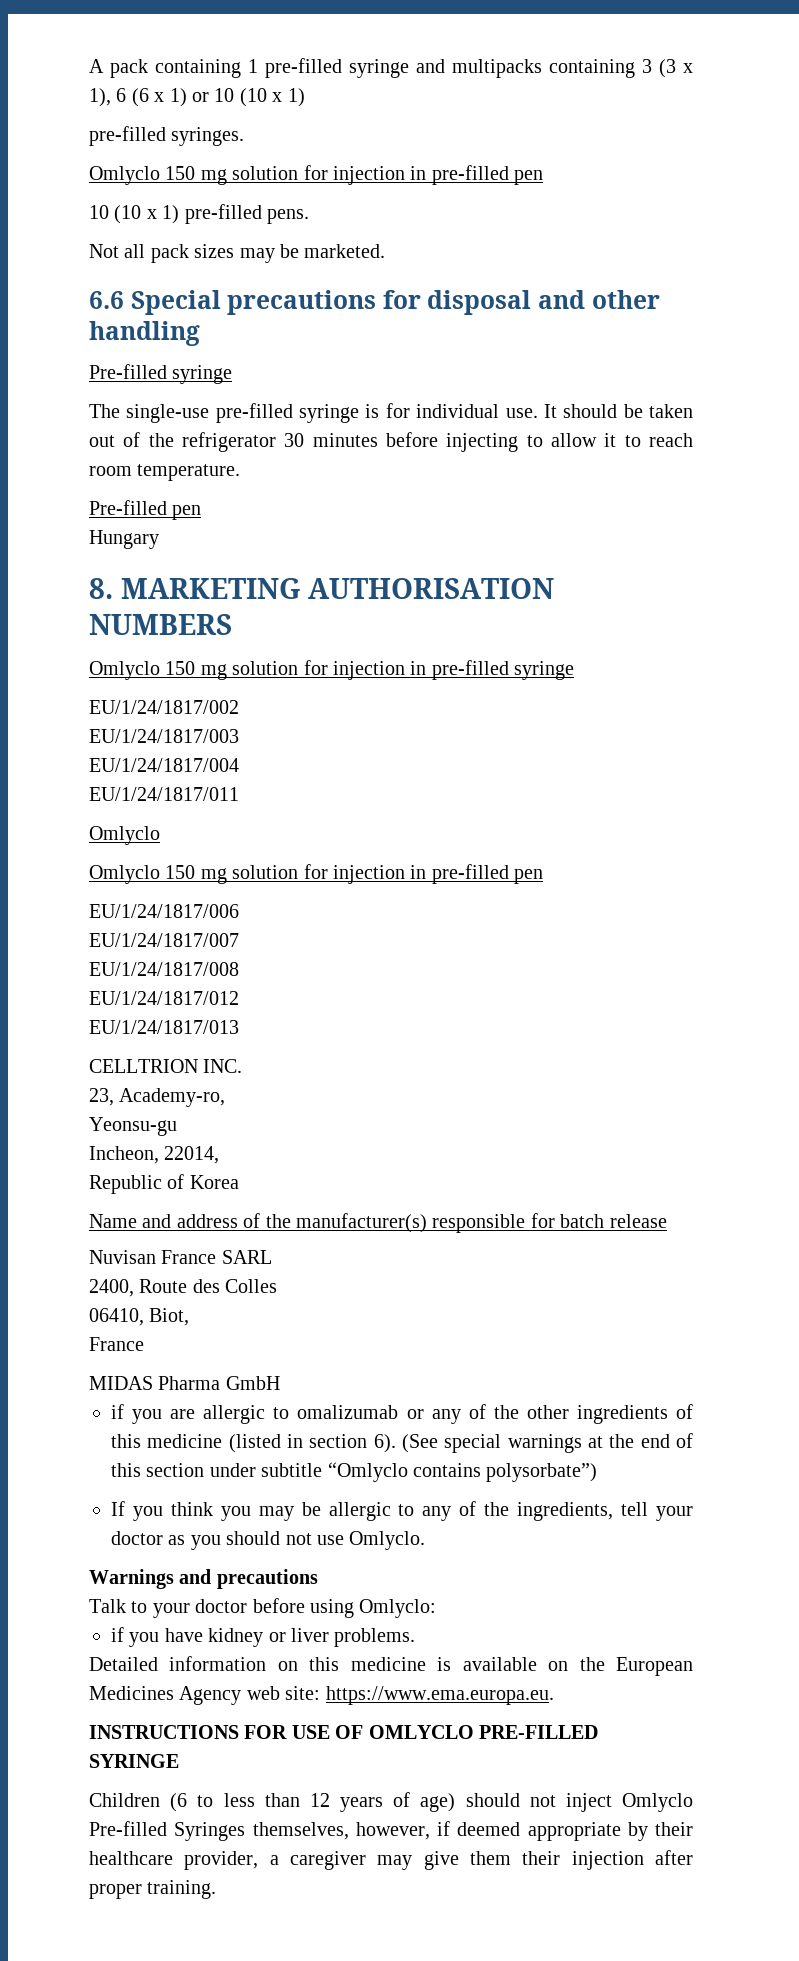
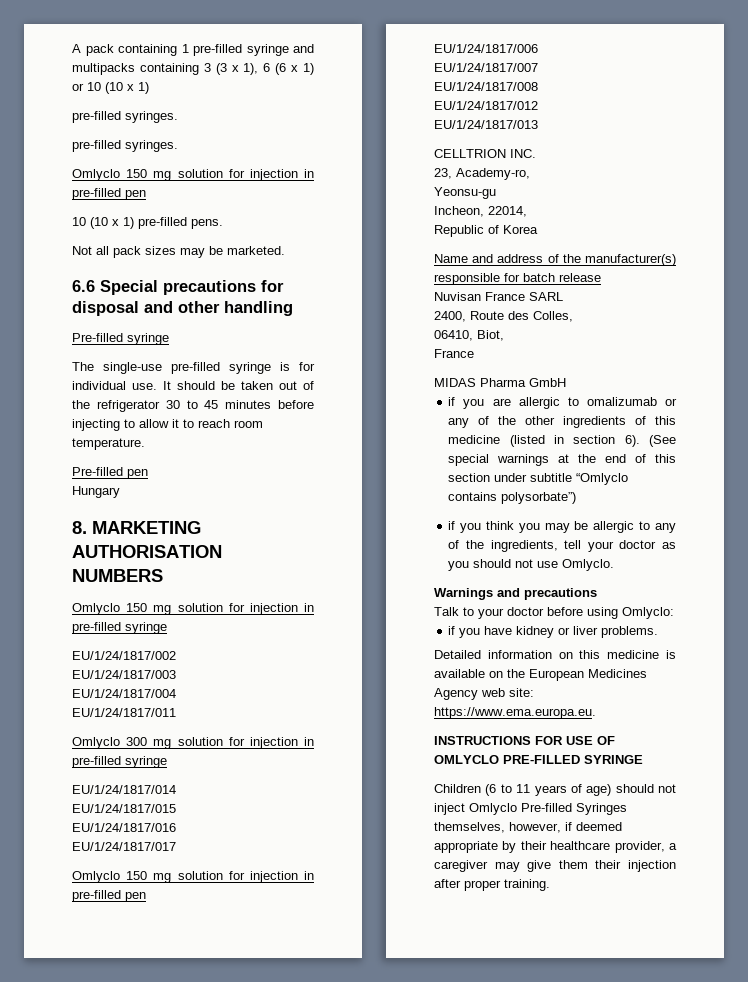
  A pack containing 1 pre-filled syringe and multipacks containing 3 (3 x 1), 6 (6 x 1) or 10 (10 x 1)
+ pre-filled syringes.
- It should be taken out of the refrigerator 30 minutes before injecting to allow it to reach room temperature.
+ It should be taken out of the refrigerator 30 to 45 minutes before injecting to allow it to reach room temperature.
  EU/1/24/1817/011
- Omlyclo
+ Omlyclo 300 mg solution for injection in pre-filled syringe
+ EU/1/24/1817/014
+ EU/1/24/1817/015
+ EU/1/24/1817/016
+ EU/1/24/1817/017
- 2400, Route des Colles
+ 2400, Route des Colles,
- If you think you may be allergic to any of the ingredients, tell your doctor as you should not use Omlyclo.
+ if you think you may be allergic to any of the ingredients, tell your doctor as you should not use Omlyclo.
- Children (6 to less than 12 years of age) should not inject Omlyclo Pre-filled Syringes themselves, however, if deemed appropriate by their healthcare provider, a caregiver may give them their injection after proper training.
+ Children (6 to 11 years of age) should not inject Omlyclo Pre-filled Syringes themselves, however, if deemed appropriate by their healthcare provider, a caregiver may give them their injection after proper training.

